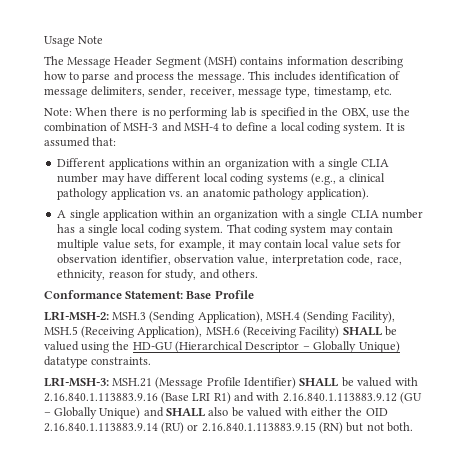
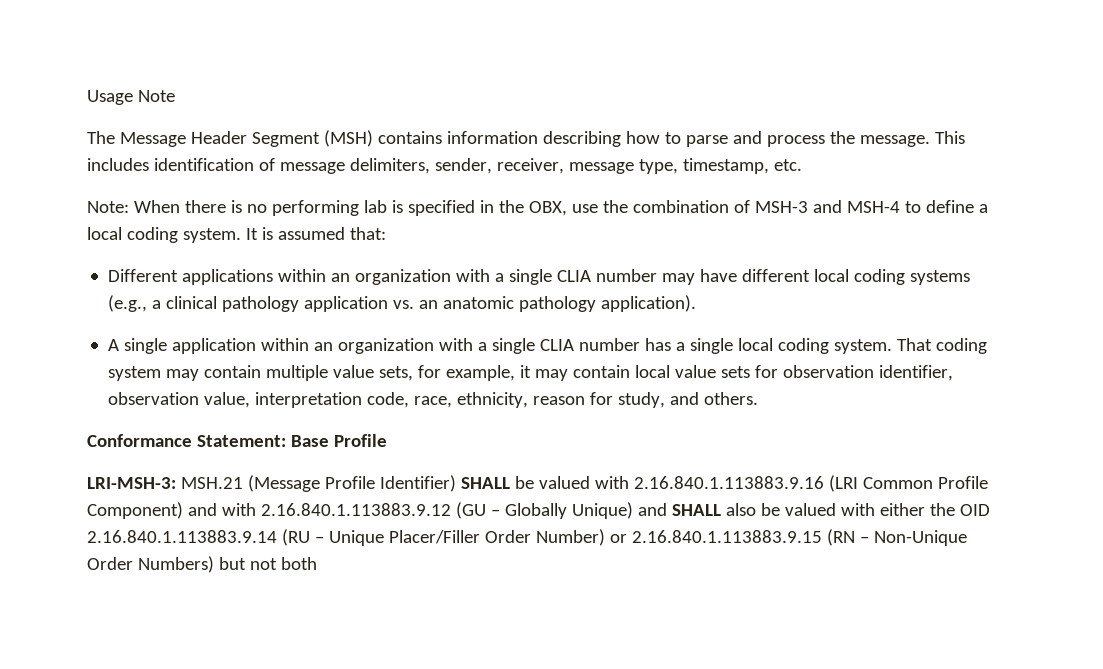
- LRI-MSH-2: MSH.3 (Sending Application), MSH.4 (Sending Facility), MSH.5 (Receiving Application), MSH.6 (Receiving Facility) SHALL be valued using the HD-GU (Hierarchical Descriptor – Globally Unique) datatype constraints.
- LRI-MSH-3: MSH.21 (Message Profile Identifier) SHALL be valued with 2.16.840.1.113883.9.16 (Base LRI R1) and with 2.16.840.1.113883.9.12 (GU – Globally Unique) and SHALL also be valued with either the OID 2.16.840.1.113883.9.14 (RU) or 2.16.840.1.113883.9.15 (RN) but not both.
+ LRI-MSH-3: MSH.21 (Message Profile Identifier) SHALL be valued with 2.16.840.1.113883.9.16 (LRI Common Profile Component) and with 2.16.840.1.113883.9.12 (GU – Globally Unique) and SHALL also be valued with either the OID 2.16.840.1.113883.9.14 (RU – Unique Placer/Filler Order Number) or 2.16.840.1.113883.9.15 (RN – Non-Unique Order Numbers) but not both

